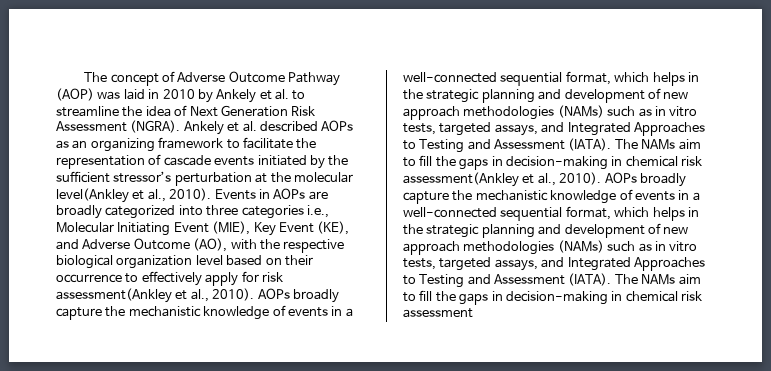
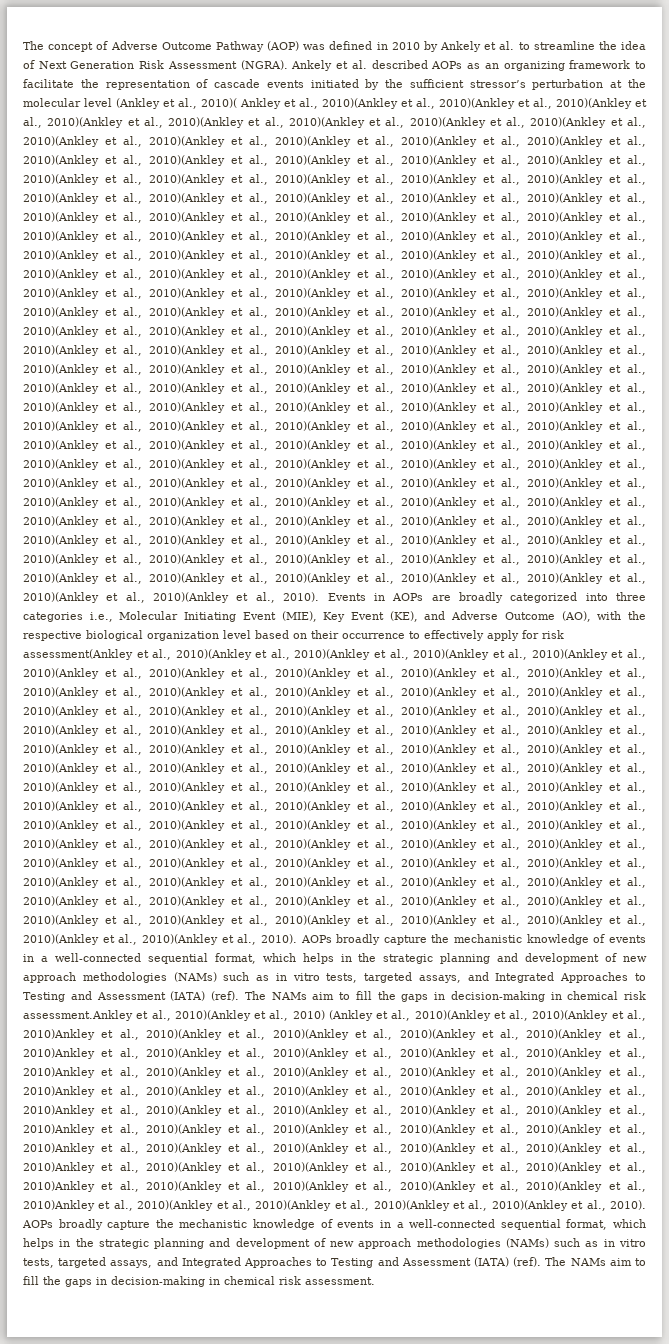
- The concept of Adverse Outcome Pathway (AOP) was laid in 2010 by Ankely et al. to streamline the idea of Next Generation Risk Assessment (NGRA).
+ The concept of Adverse Outcome Pathway (AOP) was defined in 2010 by Ankely et al. to streamline the idea of Next Generation Risk Assessment (NGRA).
- Ankely et al. described AOPs as an organizing framework to facilitate the representation of cascade events initiated by the sufficient stressor’s perturbation at the molecular level(Ankley et al., 2010).
+ Ankely et al. described AOPs as an organizing framework to facilitate the representation of cascade events initiated by the sufficient stressor’s perturbation at the molecular level (Ankley et al., 2010)( Ankley et al., 2010)(Ankley et al., 2010)(Ankley et al., 2010)(Ankley et al., 2010)(Ankley et al., 2010)(Ankley et al., 2010)(Ankley et al., 2010)(Ankley et al., 2010)(Ankley et al., 2010)(Ankley et al., 2010)(Ankley et al., 2010)(Ankley et al., 2010)(Ankley et al., 2010)(Ankley et al., 2010)(Ankley et al., 2010)(Ankley et al., 2010)(Ankley et al., 2010)(Ankley et al., 2010)(Ankley et al., 2010)(Ankley et al., 2010)(Ankley et al., 2010)(Ankley et al., 2010)(Ankley et al., 2010)(Ankley et al., 2010)(Ankley et al., 2010)(Ankley et al., 2010)(Ankley et al., 2010)(Ankley et al., 2010)(Ankley et al., 2010)(Ankley et al., 2010)(Ankley et al., 2010)(Ankley et al., 2010)(Ankley et al., 2010)(Ankley et al., 2010)(Ankley et al., 2010)(Ankley et al., 2010)(Ankley et al., 2010)(Ankley et al., 2010)(Ankley et al., 2010)(Ankley et al., 2010)(Ankley et al., 2010)(Ankley et al., 2010)(Ankley et al., 2010)(Ankley et al., 2010)(Ankley et al., 2010)(Ankley et al., 2010)(Ankley et al., 2010)(Ankley et al., 2010)(Ankley et al., 2010)(Ankley et al., 2010)(Ankley et al., 2010)(Ankley et al., 2010)(Ankley et al., 2010)(Ankley et al., 2010)(Ankley et al., 2010)(Ankley et al., 2010)(Ankley et al., 2010)(Ankley et al., 2010)(Ankley et al., 2010)(Ankley et al., 2010)(Ankley et al., 2010)(Ankley et al., 2010)(Ankley et al., 2010)(Ankley et al., 2010)(Ankley et al., 2010)(Ankley et al., 2010)(Ankley et al., 2010)(Ankley et al., 2010)(Ankley et al., 2010)(Ankley et al., 2010)(Ankley et al., 2010)(Ankley et al., 2010)(Ankley et al., 2010)(Ankley et al., 2010)(Ankley et al., 2010)(Ankley et al., 2010)(Ankley et al., 2010)(Ankley et al., 2010)(Ankley et al., 2010)(Ankley et al., 2010)(Ankley et al., 2010)(Ankley et al., 2010)(Ankley et al., 2010)(Ankley et al., 2010)(Ankley et al., 2010)(Ankley et al., 2010)(Ankley et al., 2010)(Ankley et al., 2010)(Ankley et al., 2010)(Ankley et al., 2010)(Ankley et al., 2010)(Ankley et al., 2010)(Ankley et al., 2010)(Ankley et al., 2010)(Ankley et al., 2010)(Ankley et al., 2010)(Ankley et al., 2010)(Ankley et al., 2010)(Ankley et al., 2010)(Ankley et al., 2010)(Ankley et al., 2010)(Ankley et al., 2010)(Ankley et al., 2010)(Ankley et al., 2010)(Ankley et al., 2010)(Ankley et al., 2010)(Ankley et al., 2010)(Ankley et al., 2010)(Ankley et al., 2010)(Ankley et al., 2010)(Ankley et al., 2010)(Ankley et al., 2010)(Ankley et al., 2010)(Ankley et al., 2010)(Ankley et al., 2010)(Ankley et al., 2010)(Ankley et al., 2010)(Ankley et al., 2010)(Ankley et al., 2010)(Ankley et al., 2010)(Ankley et al., 2010)(Ankley et al., 2010)(Ankley et al., 2010)(Ankley et al., 2010)(Ankley et al., 2010)(Ankley et al., 2010)(Ankley et al., 2010)(Ankley et al., 2010)(Ankley et al., 2010)(Ankley et al., 2010)(Ankley et al., 2010).
- Events in AOPs are broadly categorized into three categories i.e., Molecular Initiating Event (MIE), Key Event (KE), and Adverse Outcome (AO), with the respective biological organization level based on their occurrence to effectively apply for risk assessment(Ankley et al., 2010). AOPs broadly capture the mechanistic knowledge of events in a well-connected sequential format, which helps in the strategic planning and development of new approach methodologies (NAMs) such as in vitro tests, targeted assays, and Integrated Approaches to Testing and Assessment (IATA).
+ Events in AOPs are broadly categorized into three categories i.e., Molecular Initiating Event (MIE), Key Event (KE), and Adverse Outcome (AO), with the respective biological organization level based on their occurrence to effectively apply for risk assessment(Ankley et al., 2010)(Ankley et al., 2010)(Ankley et al., 2010)(Ankley et al., 2010)(Ankley et al., 2010)(Ankley et al., 2010)(Ankley et al., 2010)(Ankley et al., 2010)(Ankley et al., 2010)(Ankley et al., 2010)(Ankley et al., 2010)(Ankley et al., 2010)(Ankley et al., 2010)(Ankley et al., 2010)(Ankley et al., 2010)(Ankley et al., 2010)(Ankley et al., 2010)(Ankley et al., 2010)(Ankley et al., 2010)(Ankley et al., 2010)(Ankley et al., 2010)(Ankley et al., 2010)(Ankley et al., 2010)(Ankley et al., 2010)(Ankley et al., 2010)(Ankley et al., 2010)(Ankley et al., 2010)(Ankley et al., 2010)(Ankley et al., 2010)(Ankley et al., 2010)(Ankley et al., 2010)(Ankley et al., 2010)(Ankley et al., 2010)(Ankley et al., 2010)(Ankley et al., 2010)(Ankley et al., 2010)(Ankley et al., 2010)(Ankley et al., 2010)(Ankley et al., 2010)(Ankley et al., 2010)(Ankley et al., 2010)(Ankley et al., 2010)(Ankley et al., 2010)(Ankley et al., 2010)(Ankley et al., 2010)(Ankley et al., 2010)(Ankley et al., 2010)(Ankley et al., 2010)(Ankley et al., 2010)(Ankley et al., 2010)(Ankley et al., 2010)(Ankley et al., 2010)(Ankley et al., 2010)(Ankley et al., 2010)(Ankley et al., 2010)(Ankley et al., 2010)(Ankley et al., 2010)(Ankley et al., 2010)(Ankley et al., 2010)(Ankley et al., 2010)(Ankley et al., 2010)(Ankley et al., 2010)(Ankley et al., 2010)(Ankley et al., 2010)(Ankley et al., 2010)(Ankley et al., 2010)(Ankley et al., 2010)(Ankley et al., 2010)(Ankley et al., 2010)(Ankley et al., 2010)(Ankley et al., 2010)(Ankley et al., 2010)(Ankley et al., 2010)(Ankley et al., 2010)(Ankley et al., 2010)(Ankley et al., 2010)(Ankley et al., 2010). AOPs broadly capture the mechanistic knowledge of events in a well-connected sequential format, which helps in the strategic planning and development of new approach methodologies (NAMs) such as in vitro tests, targeted assays, and Integrated Approaches to Testing and Assessment (IATA) (ref).
- The NAMs aim to fill the gaps in decision-making in chemical risk assessment(Ankley et al., 2010). AOPs broadly capture the mechanistic knowledge of events in a well-connected sequential format, which helps in the strategic planning and development of new approach methodologies (NAMs) such as in vitro tests, targeted assays, and Integrated Approaches to Testing and Assessment (IATA).
+ The NAMs aim to fill the gaps in decision-making in chemical risk assessment.Ankley et al., 2010)(Ankley et al., 2010) (Ankley et al., 2010)(Ankley et al., 2010)(Ankley et al., 2010)Ankley et al., 2010)(Ankley et al., 2010)(Ankley et al., 2010)(Ankley et al., 2010)(Ankley et al., 2010)Ankley et al., 2010)(Ankley et al., 2010)(Ankley et al., 2010)(Ankley et al., 2010)(Ankley et al., 2010)Ankley et al., 2010)(Ankley et al., 2010)(Ankley et al., 2010)(Ankley et al., 2010)(Ankley et al., 2010)Ankley et al., 2010)(Ankley et al., 2010)(Ankley et al., 2010)(Ankley et al., 2010)(Ankley et al., 2010)Ankley et al., 2010)(Ankley et al., 2010)(Ankley et al., 2010)(Ankley et al., 2010)(Ankley et al., 2010)Ankley et al., 2010)(Ankley et al., 2010)(Ankley et al., 2010)(Ankley et al., 2010)(Ankley et al., 2010)Ankley et al., 2010)(Ankley et al., 2010)(Ankley et al., 2010)(Ankley et al., 2010)(Ankley et al., 2010)Ankley et al., 2010)(Ankley et al., 2010)(Ankley et al., 2010)(Ankley et al., 2010)(Ankley et al., 2010)Ankley et al., 2010)(Ankley et al., 2010)(Ankley et al., 2010)(Ankley et al., 2010)(Ankley et al., 2010)Ankley et al., 2010)(Ankley et al., 2010)(Ankley et al., 2010)(Ankley et al., 2010)(Ankley et al., 2010). AOPs broadly capture the mechanistic knowledge of events in a well-connected sequential format, which helps in the strategic planning and development of new approach methodologies (NAMs) such as in vitro tests, targeted assays, and Integrated Approaches to Testing and Assessment (IATA) (ref).
- The NAMs aim to fill the gaps in decision-making in chemical risk assessment
+ The NAMs aim to fill the gaps in decision-making in chemical risk assessment.

